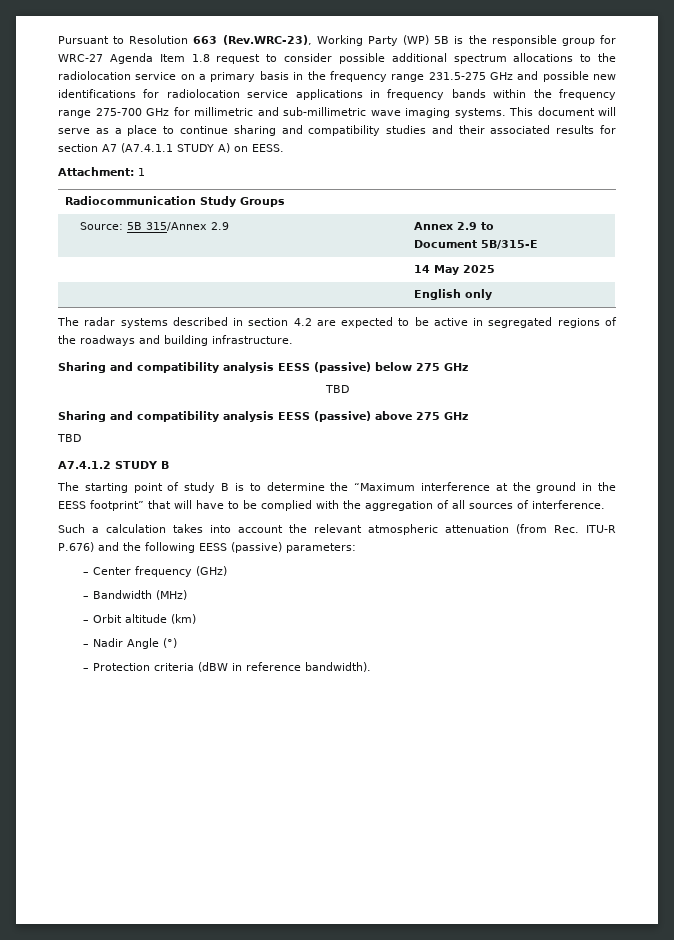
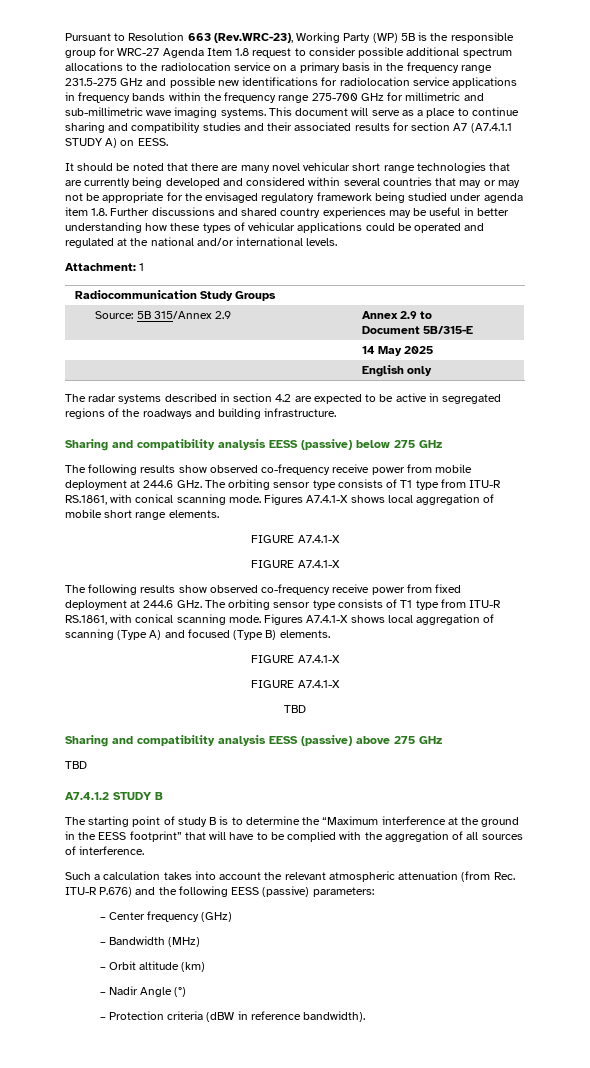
+ It should be noted that there are many novel vehicular short range technologies that are currently being developed and considered within several countries that may or may not be appropriate for the envisaged regulatory framework being studied under agenda item 1.8. Further discussions and shared country experiences may be useful in better understanding how these types of vehicular applications could be operated and regulated at the national and/or international levels.
+ The following results show observed co-frequency receive power from mobile deployment at 244.6 GHz. The orbiting sensor type consists of T1 type from ITU-R RS.1861, with conical scanning mode. Figures A7.4.1-X shows local aggregation of mobile short range elements.
+ FIGURE A7.4.1-X
+ FIGURE A7.4.1-X
+ The following results show observed co-frequency receive power from fixed deployment at 244.6 GHz. The orbiting sensor type consists of T1 type from ITU-R RS.1861, with conical scanning mode. Figures A7.4.1-X shows local aggregation of scanning (Type A) and focused (Type B) elements.
+ FIGURE A7.4.1-X
+ FIGURE A7.4.1-X

